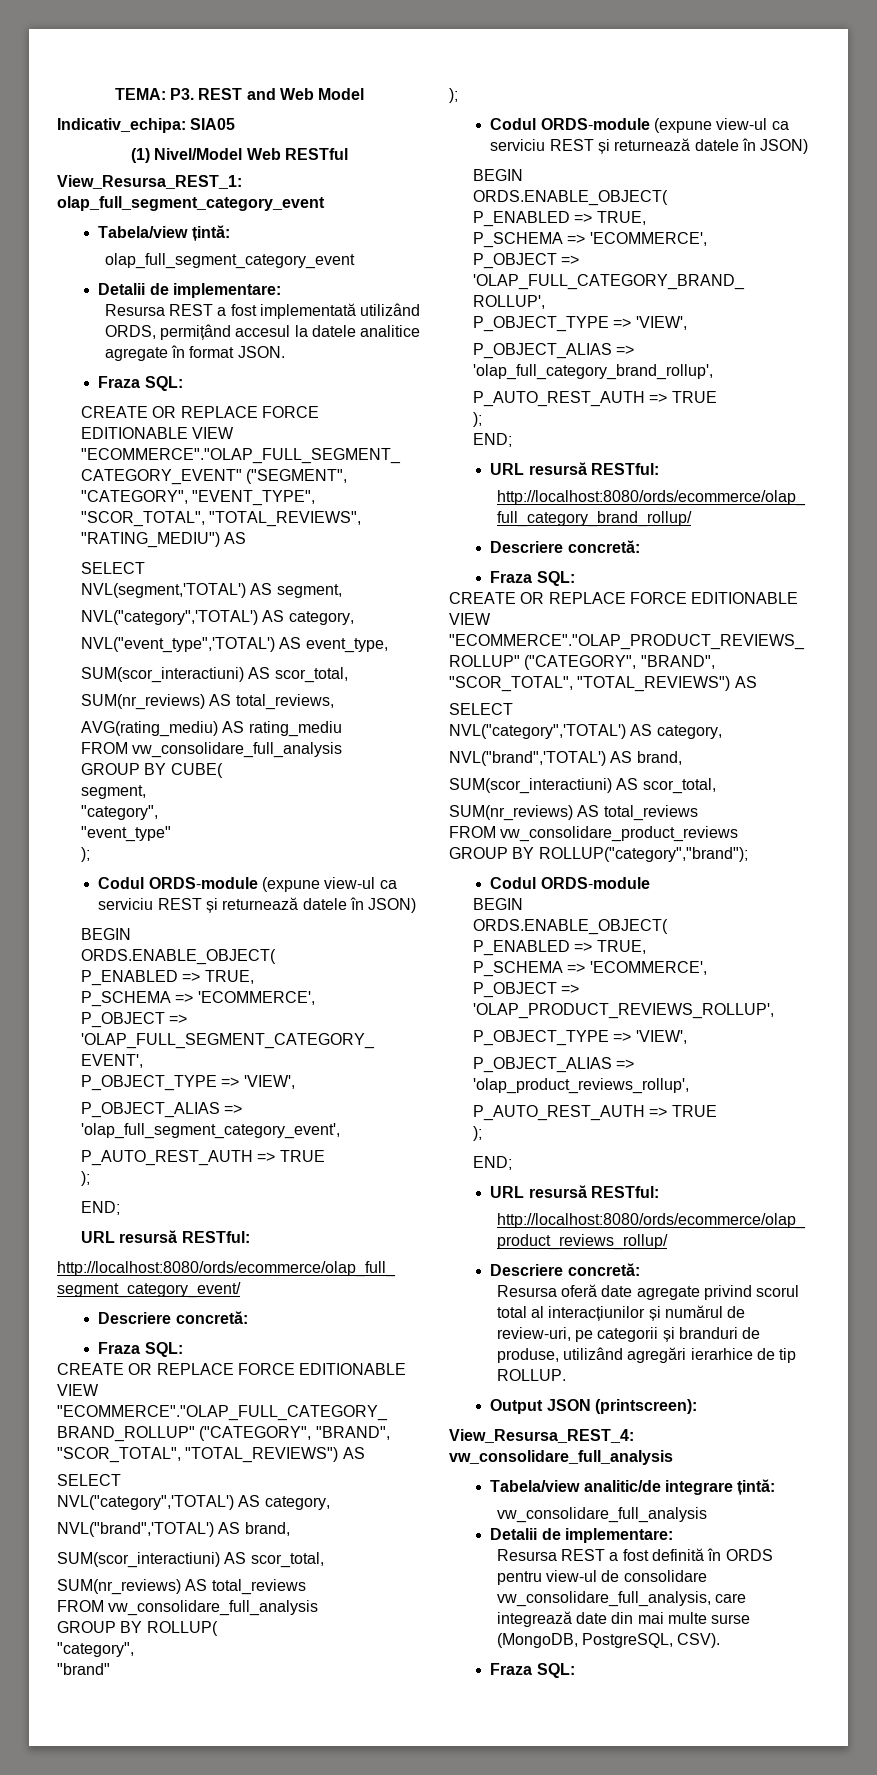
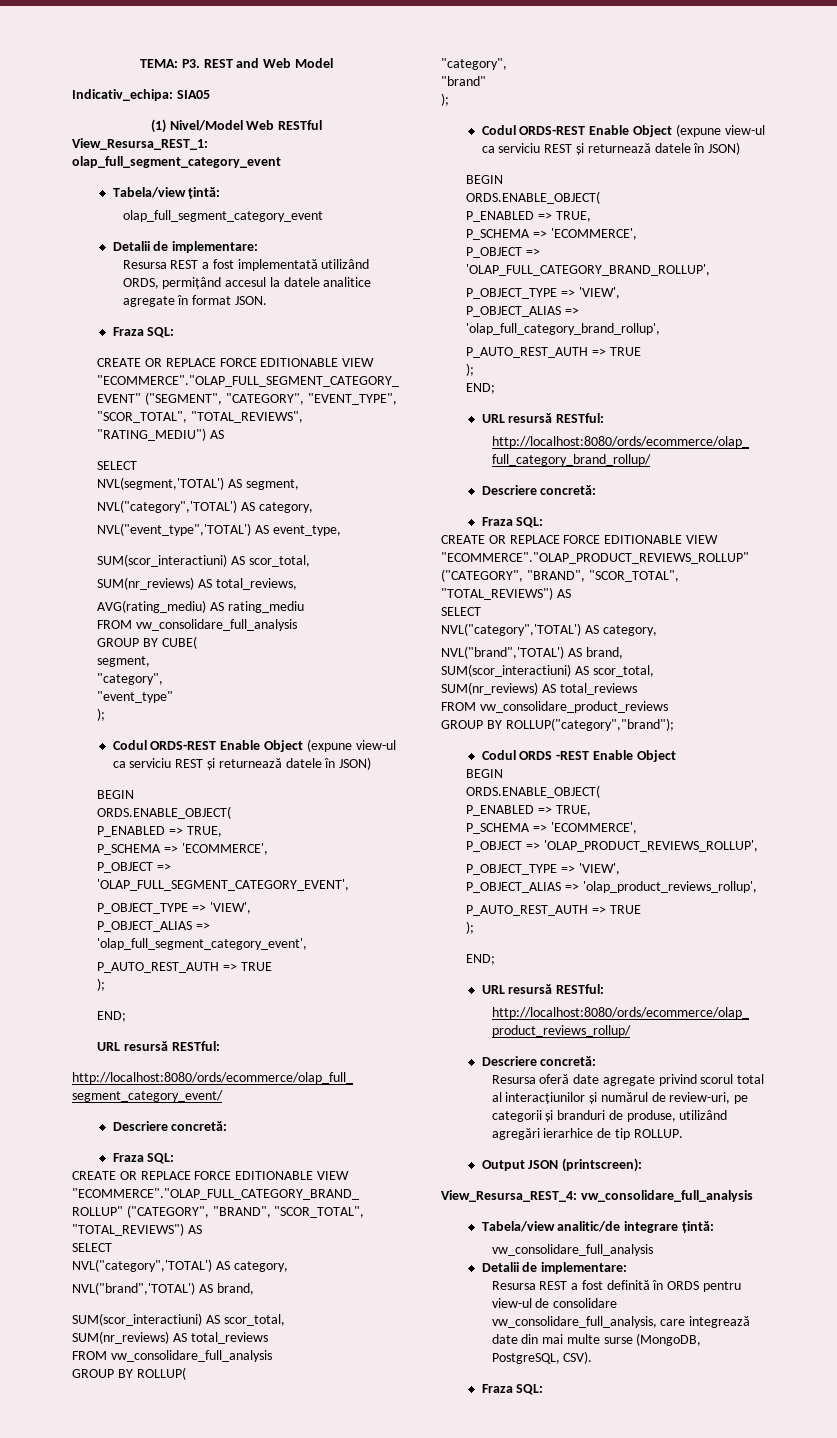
  "event_type"
  );
- Codul ORDS-module (expune view-ul ca serviciu REST și returnează datele în JSON)
+ Codul ORDS-REST Enable Object (expune view-ul ca serviciu REST și returnează datele în JSON)
  "brand"
  );
- Codul ORDS-module (expune view-ul ca serviciu REST și returnează datele în JSON)
+ Codul ORDS-REST Enable Object (expune view-ul ca serviciu REST și returnează datele în JSON)
  GROUP BY ROLLUP("category","brand");
- Codul ORDS-module
+ Codul ORDS -REST Enable Object

